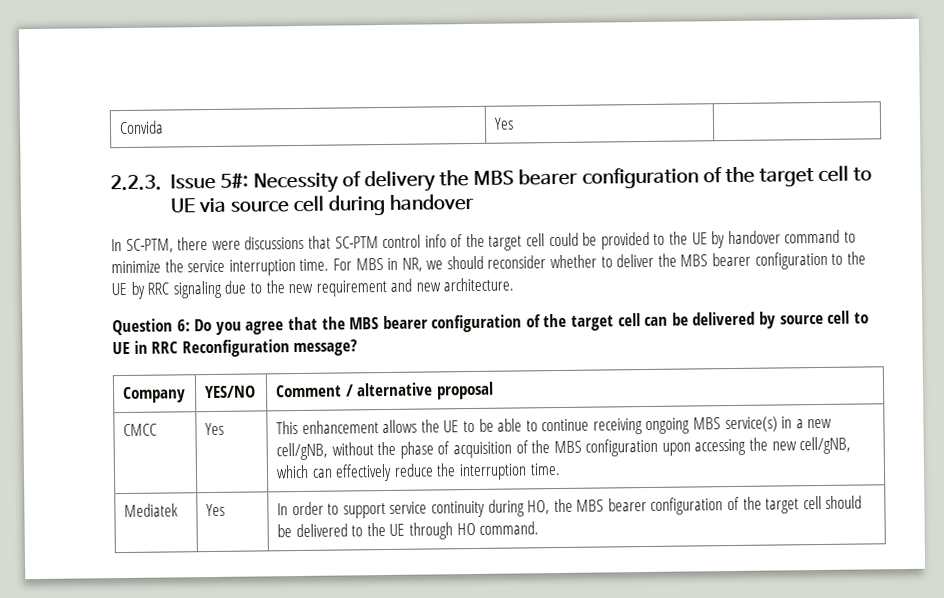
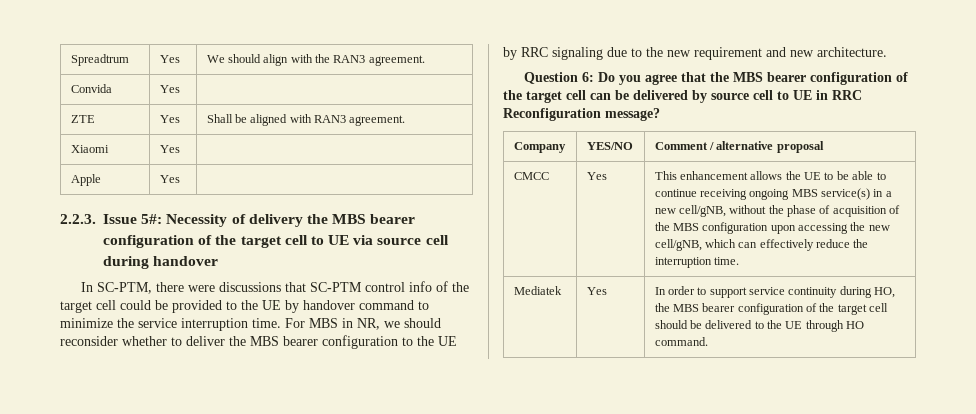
+ Spreadtrum | Yes | We should align with the RAN3 agreement.
  Convida | Yes |
+ ZTE | Yes | Shall be aligned with RAN3 agreement.
+ Xiaomi | Yes |
+ Apple | Yes |

